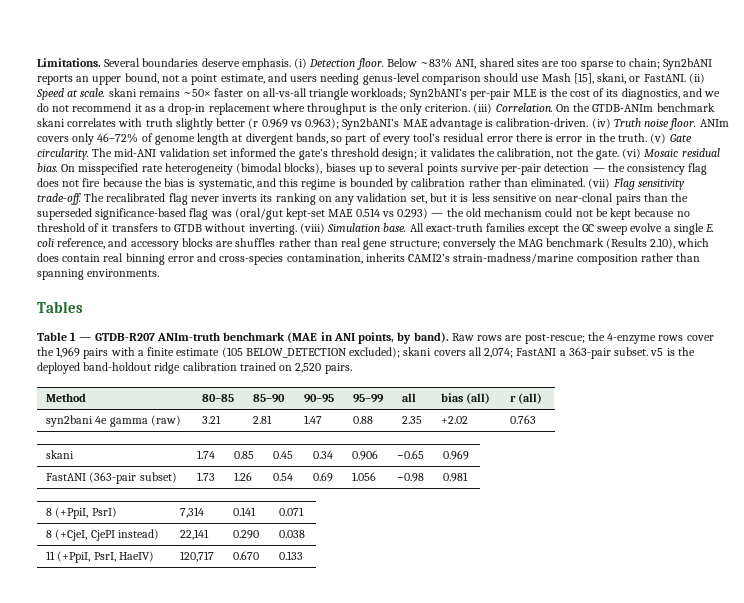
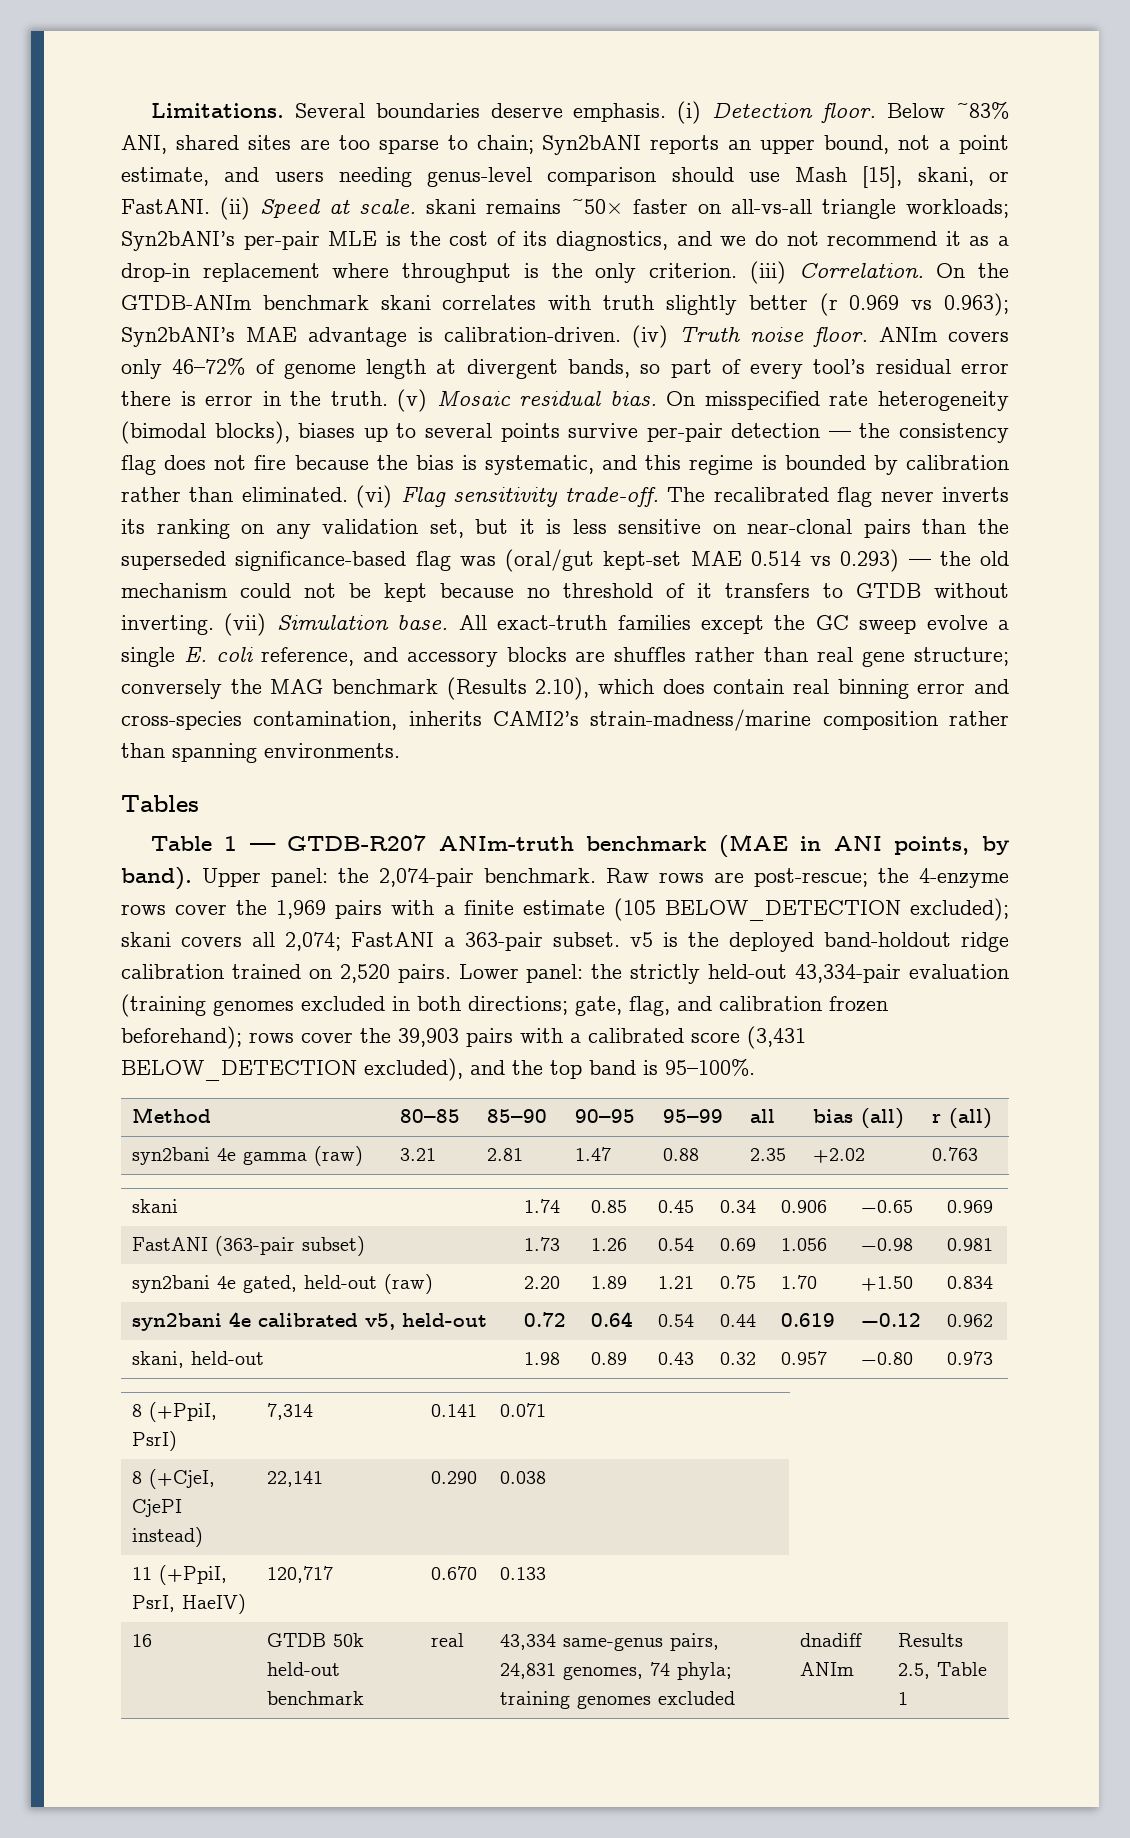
- (v) Gate circularity. The mid-ANI validation set informed the gate’s threshold design; it validates the calibration, not the gate. (vi) Mosaic residual bias.
+ (v) Mosaic residual bias.
- (vii) Flag sensitivity trade-off.
+ (vi) Flag sensitivity trade-off.
- (viii) Simulation base.
+ (vii) Simulation base.
+ Upper panel: the 2,074-pair benchmark.
+ Lower panel: the strictly held-out 43,334-pair evaluation (training genomes excluded in both directions; gate, flag, and calibration frozen beforehand); rows cover the 39,903 pairs with a calibrated score (3,431 BELOW_DETECTION excluded), and the top band is 95–100%.
+ syn2bani 4e gated, held-out (raw) | 2.20 | 1.89 | 1.21 | 0.75 | 1.70 | +1.50 | 0.834
+ syn2bani 4e calibrated v5, held-out | 0.72 | 0.64 | 0.54 | 0.44 | 0.619 | −0.12 | 0.962
+ skani, held-out | 1.98 | 0.89 | 0.43 | 0.32 | 0.957 | −0.80 | 0.973
+ 16 | GTDB 50k held-out benchmark | real | 43,334 same-genus pairs, 24,831 genomes, 74 phyla; training genomes excluded | dnadiff ANIm | Results 2.5, Table 1

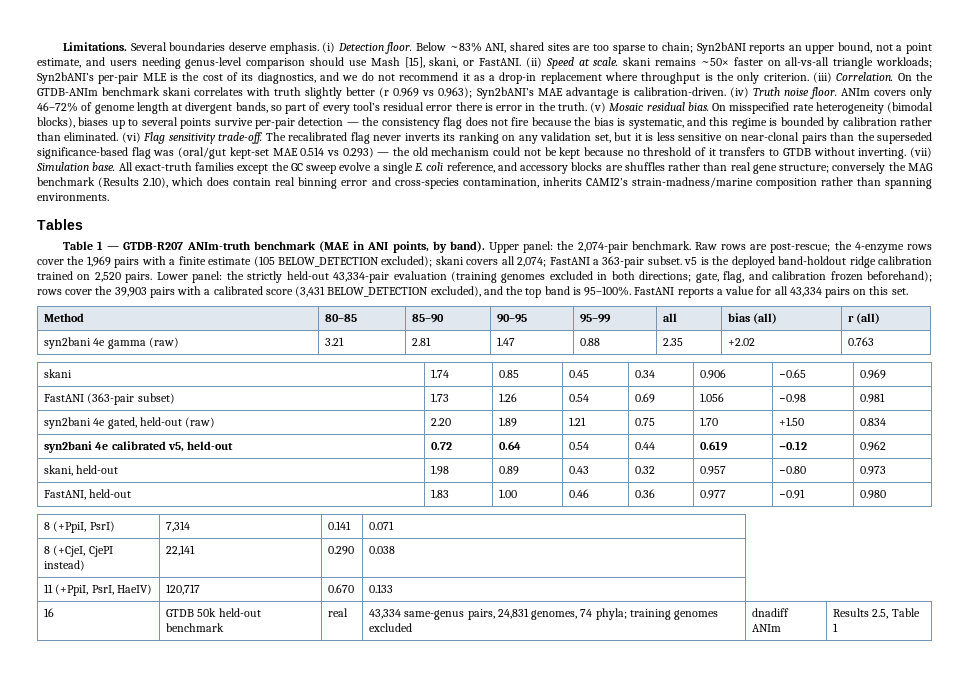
+ FastANI reports a value for all 43,334 pairs on this set.
+ FastANI, held-out | 1.83 | 1.00 | 0.46 | 0.36 | 0.977 | −0.91 | 0.980

